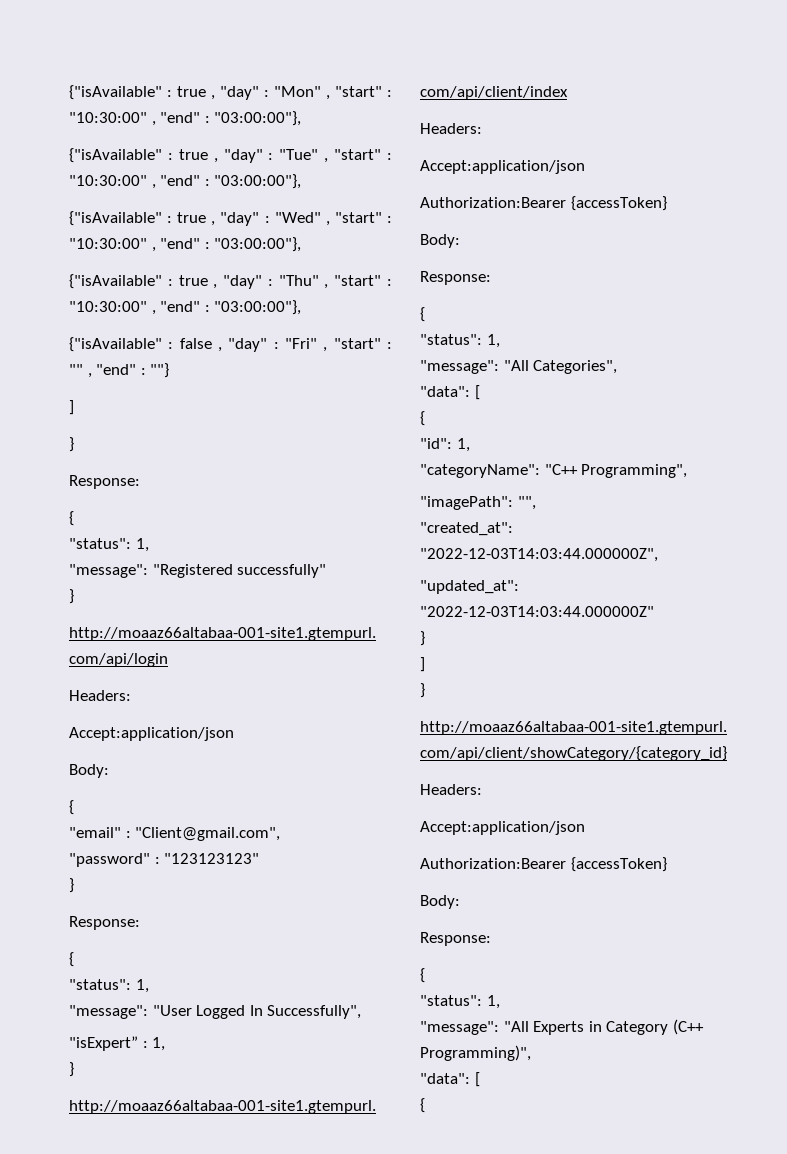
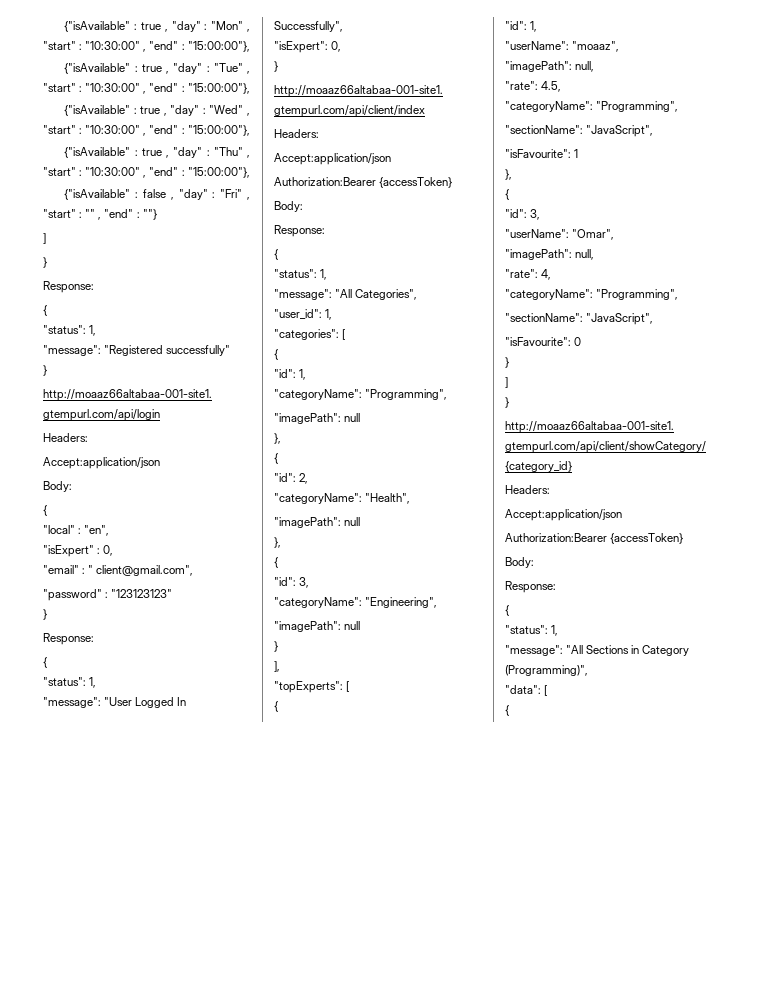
- {"isAvailable" : true , "day" : "Mon" , "start" : "10:30:00" , "end" : "03:00:00"},
+ {"isAvailable" : true , "day" : "Mon" , "start" : "10:30:00" , "end" : "15:00:00"},
- {"isAvailable" : true , "day" : "Tue" , "start" : "10:30:00" , "end" : "03:00:00"},
+ {"isAvailable" : true , "day" : "Tue" , "start" : "10:30:00" , "end" : "15:00:00"},
- {"isAvailable" : true , "day" : "Wed" , "start" : "10:30:00" , "end" : "03:00:00"},
+ {"isAvailable" : true , "day" : "Wed" , "start" : "10:30:00" , "end" : "15:00:00"},
- {"isAvailable" : true , "day" : "Thu" , "start" : "10:30:00" , "end" : "03:00:00"},
+ {"isAvailable" : true , "day" : "Thu" , "start" : "10:30:00" , "end" : "15:00:00"},
+ "local" : "en",
+ "isExpert" : 0,
- "email" : "Client@gmail.com",
+ "email" : " client@gmail.com",
- "isExpert” : 1,
+ "isExpert": 0,
  "message": "All Categories",
- "data": [
+ "user_id": 1,
+ "categories": [
  {
  "id": 1,
- "categoryName": "C++ Programming",
- "imagePath": "",
- "created_at": "2022-12-03T14:03:44.000000Z",
- "updated_at": "2022-12-03T14:03:44.000000Z"
+ "categoryName": "Programming",
+ "imagePath": null
+ },
+ {
+ "id": 2,
+ "categoryName": "Health",
+ "imagePath": null
+ },
+ {
+ "id": 3,
+ "categoryName": "Engineering",
+ "imagePath": null
+ }
+ ],
+ "topExperts": [
+ {
+ "id": 1,
+ "userName": "moaaz",
+ "imagePath": null,
+ "rate": 4.5,
+ "categoryName": "Programming",
+ "sectionName": "JavaScript",
+ "isFavourite": 1
+ },
+ {
+ "id": 3,
+ "userName": "Omar",
+ "imagePath": null,
+ "rate": 4,
+ "categoryName": "Programming",
+ "sectionName": "JavaScript",
+ "isFavourite": 0
- "message": "All Experts in Category (C++ Programming)",
+ "message": "All Sections in Category (Programming)",

